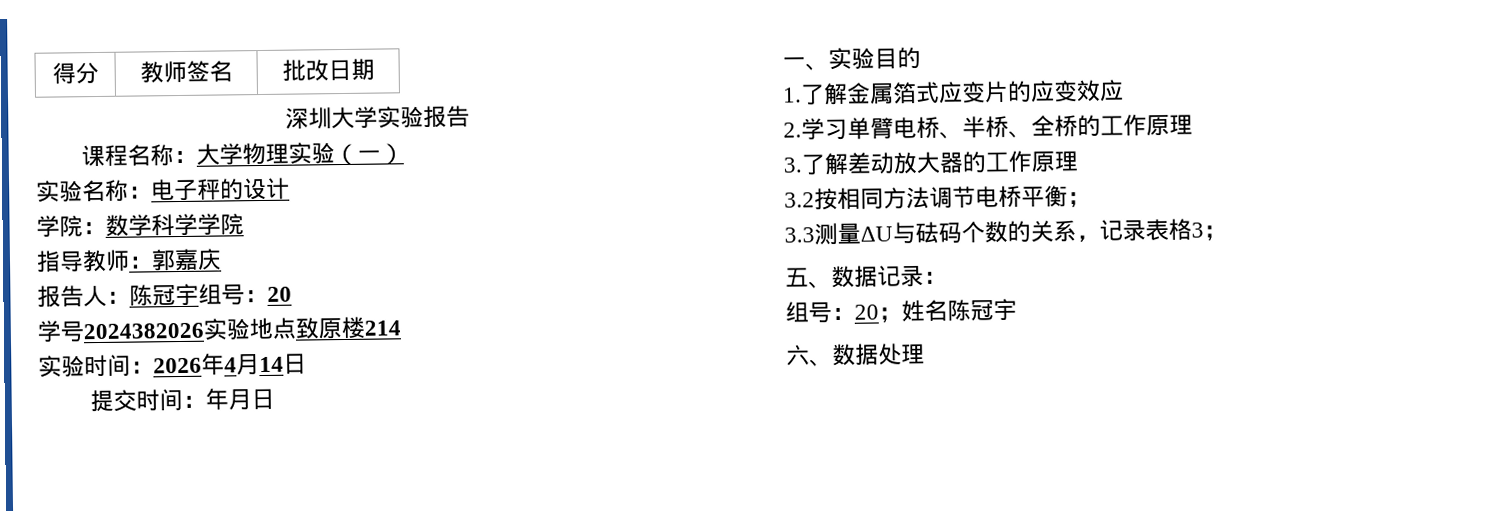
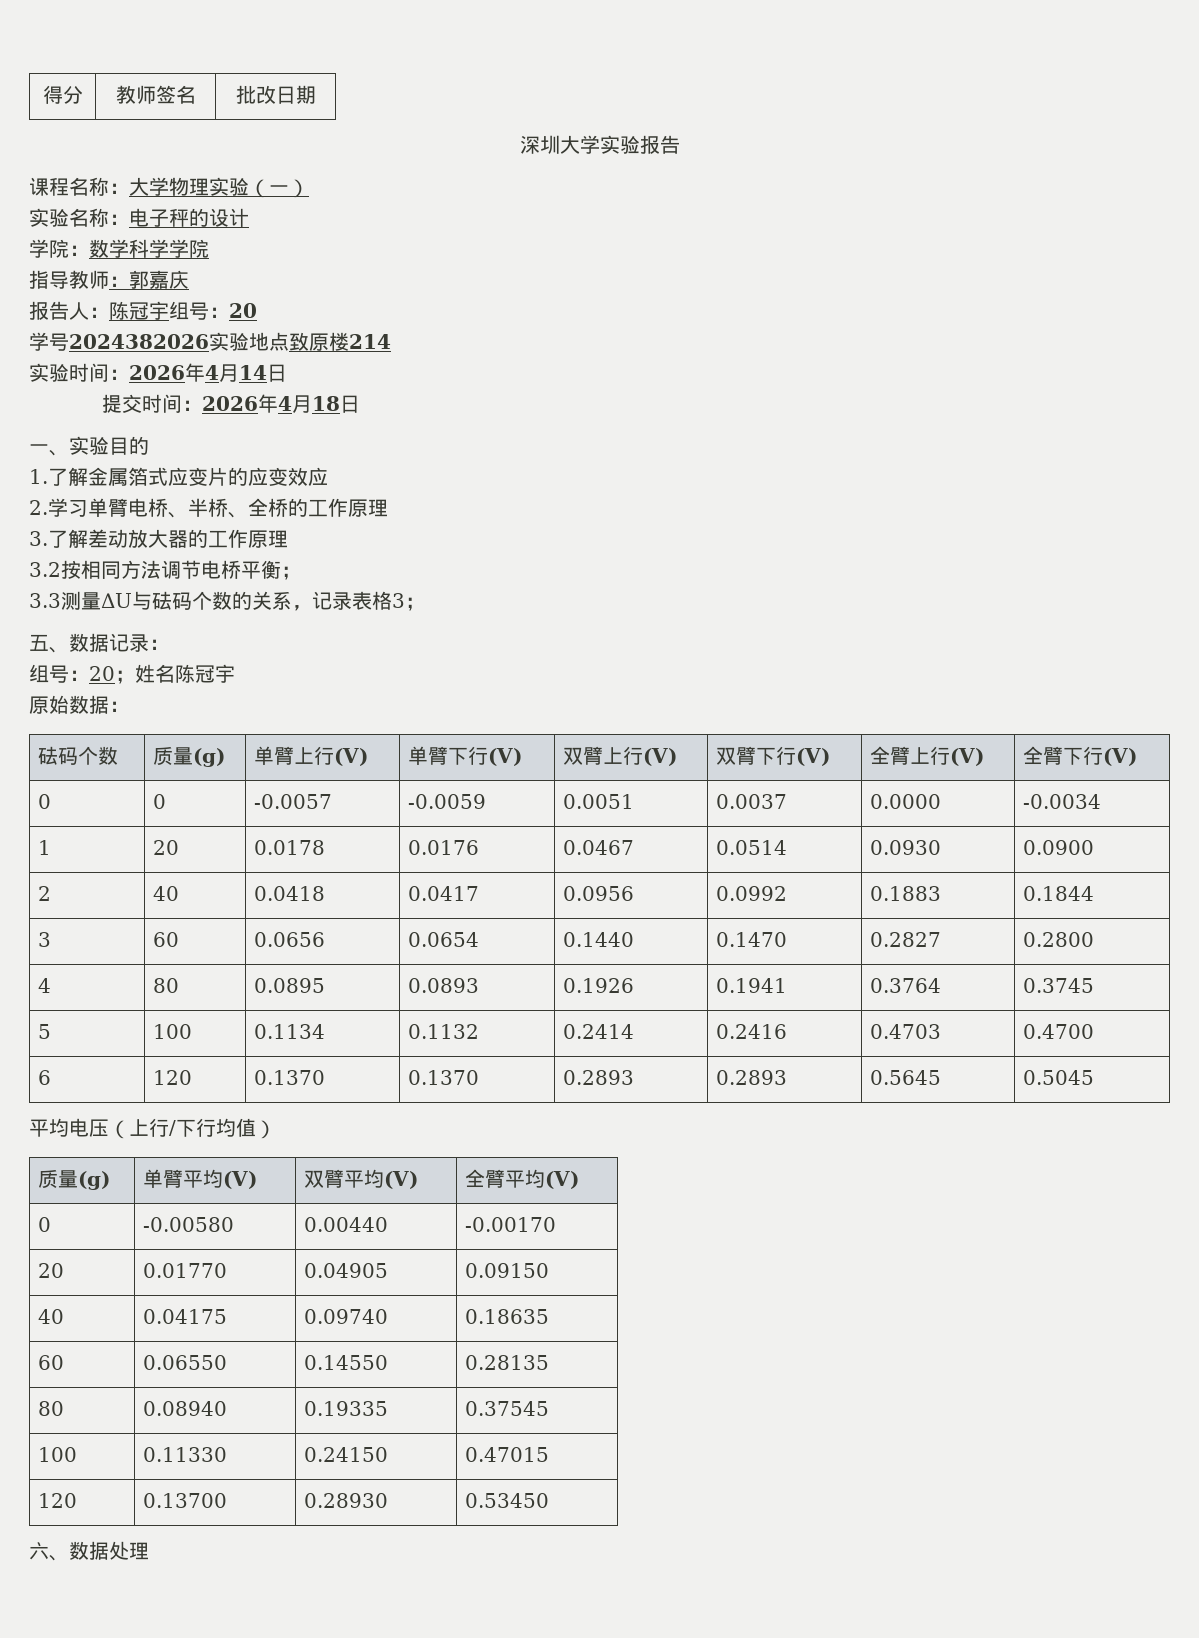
- 提交时间：年月日
+ 提交时间：2026年4月18日
+ 原始数据：
+ 砝码个数 | 质量(g) | 单臂上行(V) | 单臂下行(V) | 双臂上行(V) | 双臂下行(V) | 全臂上行(V) | 全臂下行(V)
+ 0 | 0 | -0.0057 | -0.0059 | 0.0051 | 0.0037 | 0.0000 | -0.0034
+ 1 | 20 | 0.0178 | 0.0176 | 0.0467 | 0.0514 | 0.0930 | 0.0900
+ 2 | 40 | 0.0418 | 0.0417 | 0.0956 | 0.0992 | 0.1883 | 0.1844
+ 3 | 60 | 0.0656 | 0.0654 | 0.1440 | 0.1470 | 0.2827 | 0.2800
+ 4 | 80 | 0.0895 | 0.0893 | 0.1926 | 0.1941 | 0.3764 | 0.3745
+ 5 | 100 | 0.1134 | 0.1132 | 0.2414 | 0.2416 | 0.4703 | 0.4700
+ 6 | 120 | 0.1370 | 0.1370 | 0.2893 | 0.2893 | 0.5645 | 0.5045
+ 平均电压（上行/下行均值）
+ 质量(g) | 单臂平均(V) | 双臂平均(V) | 全臂平均(V)
+ 0 | -0.00580 | 0.00440 | -0.00170
+ 20 | 0.01770 | 0.04905 | 0.09150
+ 40 | 0.04175 | 0.09740 | 0.18635
+ 60 | 0.06550 | 0.14550 | 0.28135
+ 80 | 0.08940 | 0.19335 | 0.37545
+ 100 | 0.11330 | 0.24150 | 0.47015
+ 120 | 0.13700 | 0.28930 | 0.53450

